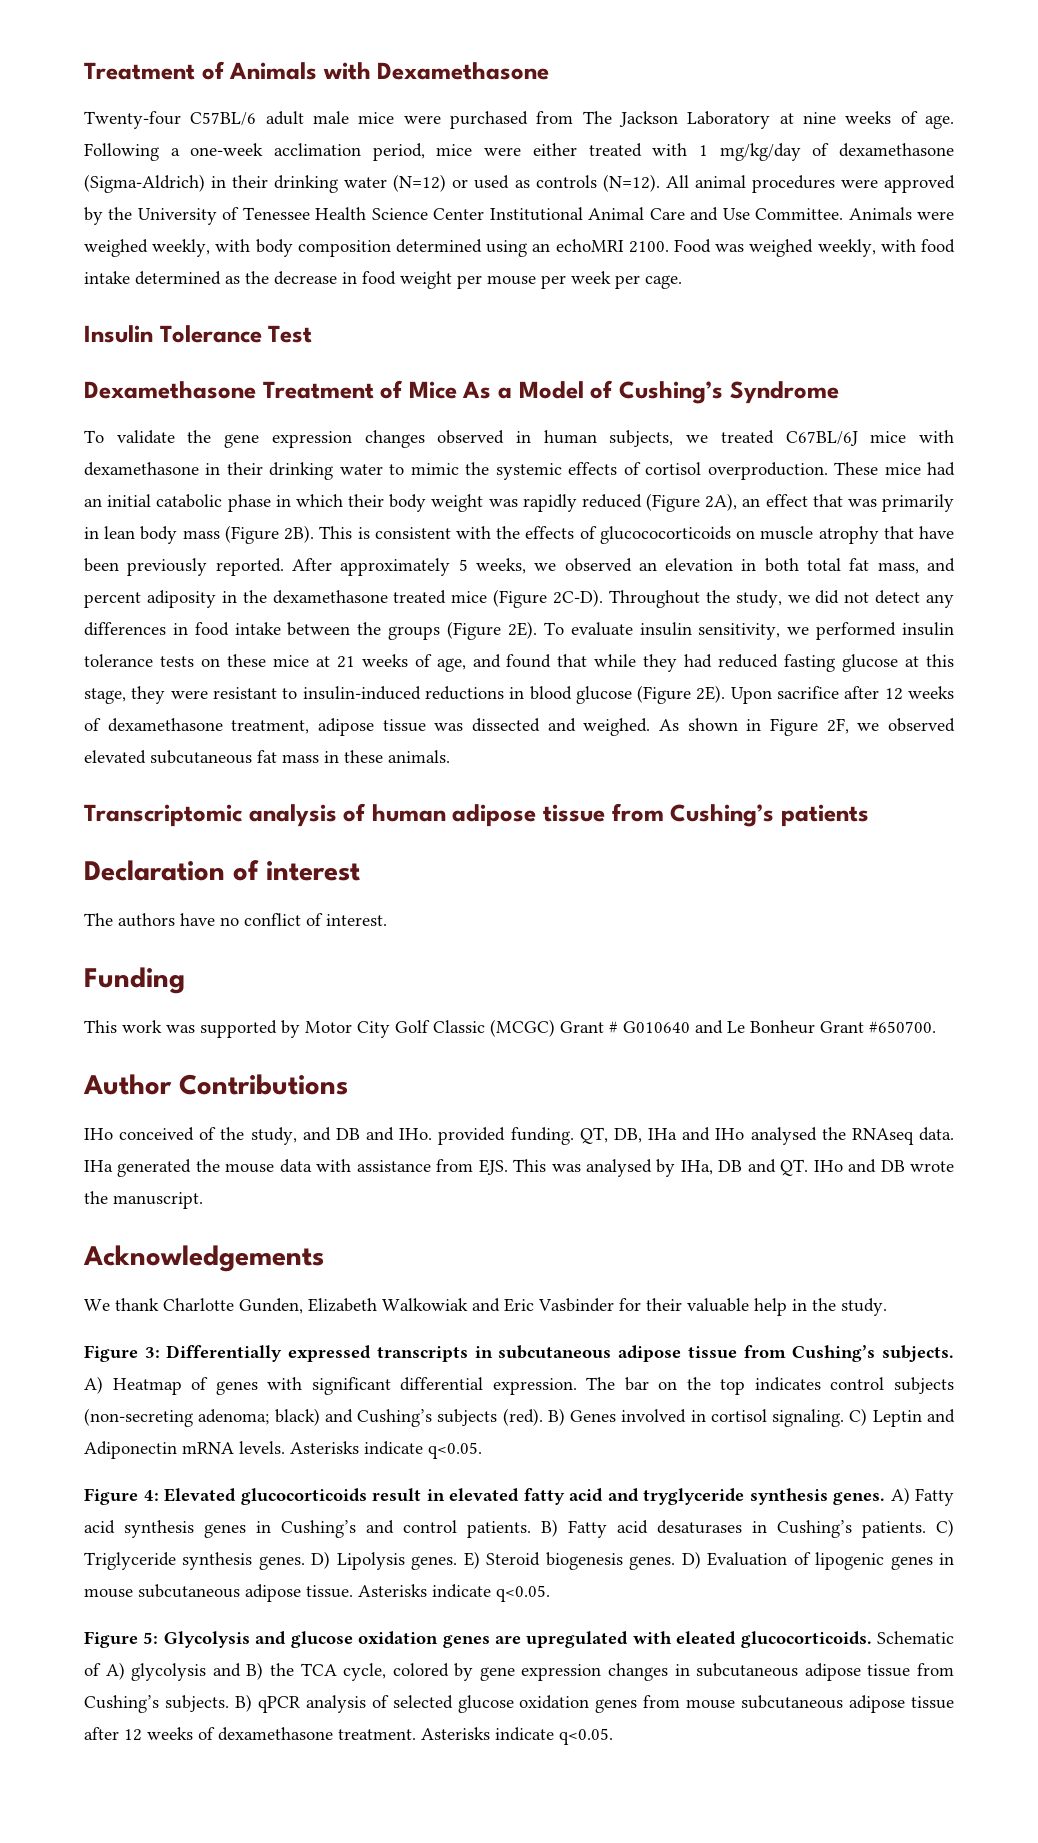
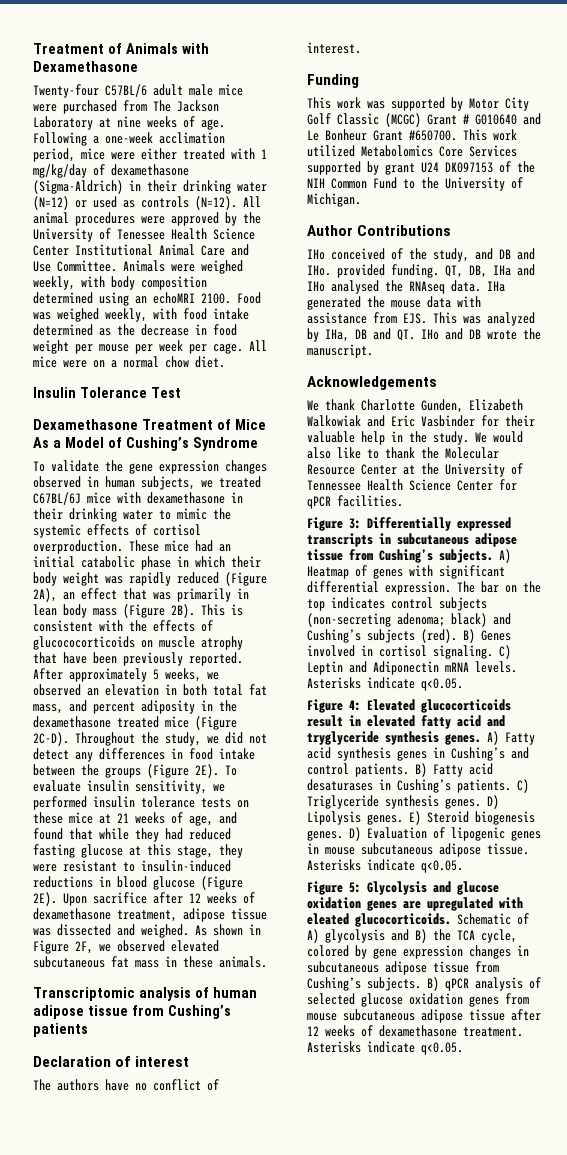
+ All mice were on a normal chow diet.
+ This work utilized Metabolomics Core Services supported by grant U24 DK097153 of the NIH Common Fund to the University of Michigan.
- IHa generated the mouse data with assistance from EJS. This was analysed by IHa, DB and QT. IHo and DB wrote the manuscript.
+ IHa generated the mouse data with assistance from EJS. This was analyzed by IHa, DB and QT. IHo and DB wrote the manuscript.
+ We would also like to thank the Molecular Resource Center at the University of Tennessee Health Science Center for qPCR facilities.

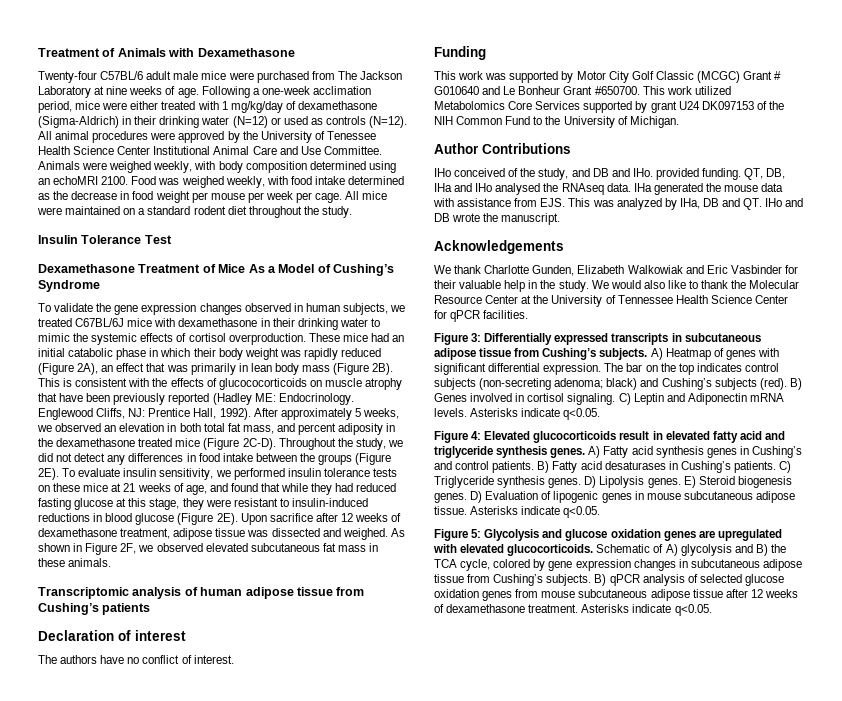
- All mice were on a normal chow diet.
+ All mice were maintained on a standard rodent diet throughout the study.
- This is consistent with the effects of glucococorticoids on muscle atrophy that have been previously reported.
+ This is consistent with the effects of glucococorticoids on muscle atrophy that have been previously reported (Hadley ME: Endocrinology. Englewood Cliffs, NJ: Prentice Hall, 1992).
- Figure 4: Elevated glucocorticoids result in elevated fatty acid and tryglyceride synthesis genes.
+ Figure 4: Elevated glucocorticoids result in elevated fatty acid and triglyceride synthesis genes.
- Figure 5: Glycolysis and glucose oxidation genes are upregulated with eleated glucocorticoids.
+ Figure 5: Glycolysis and glucose oxidation genes are upregulated with elevated glucocorticoids.

